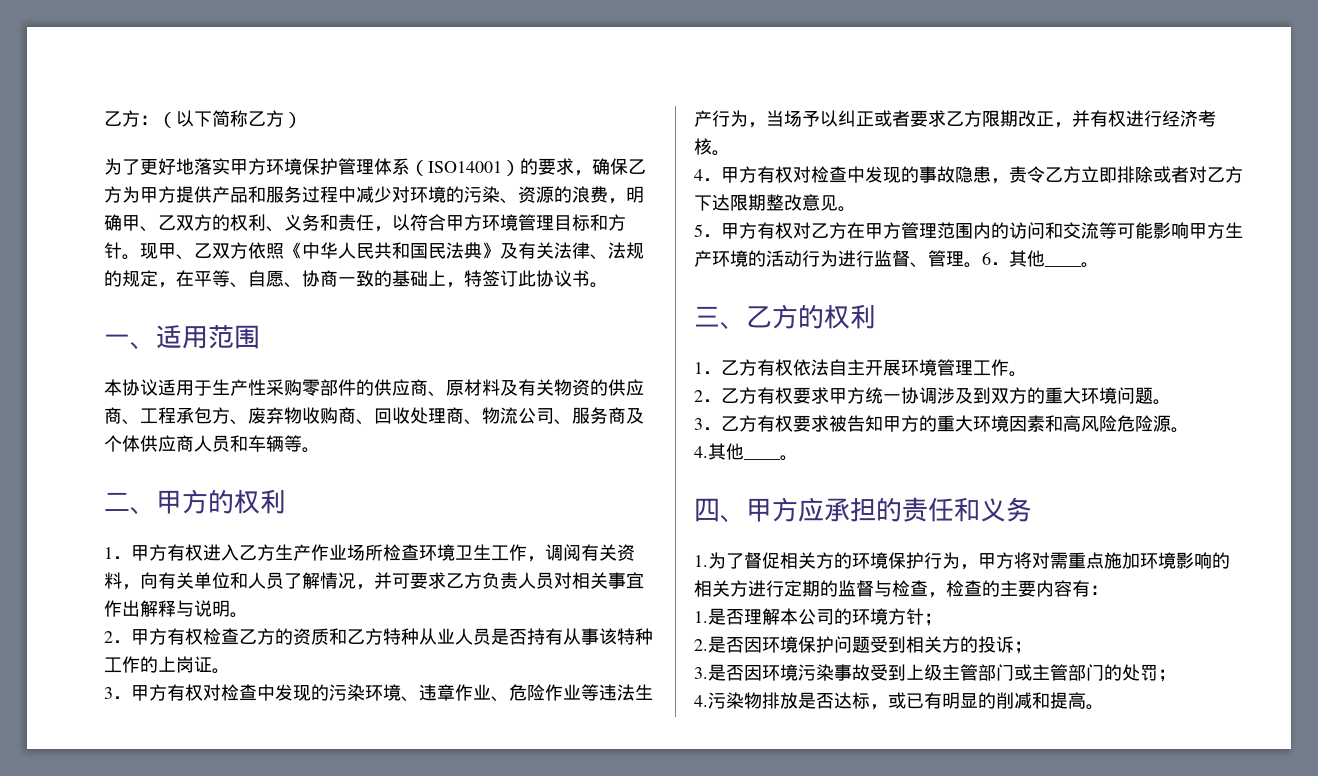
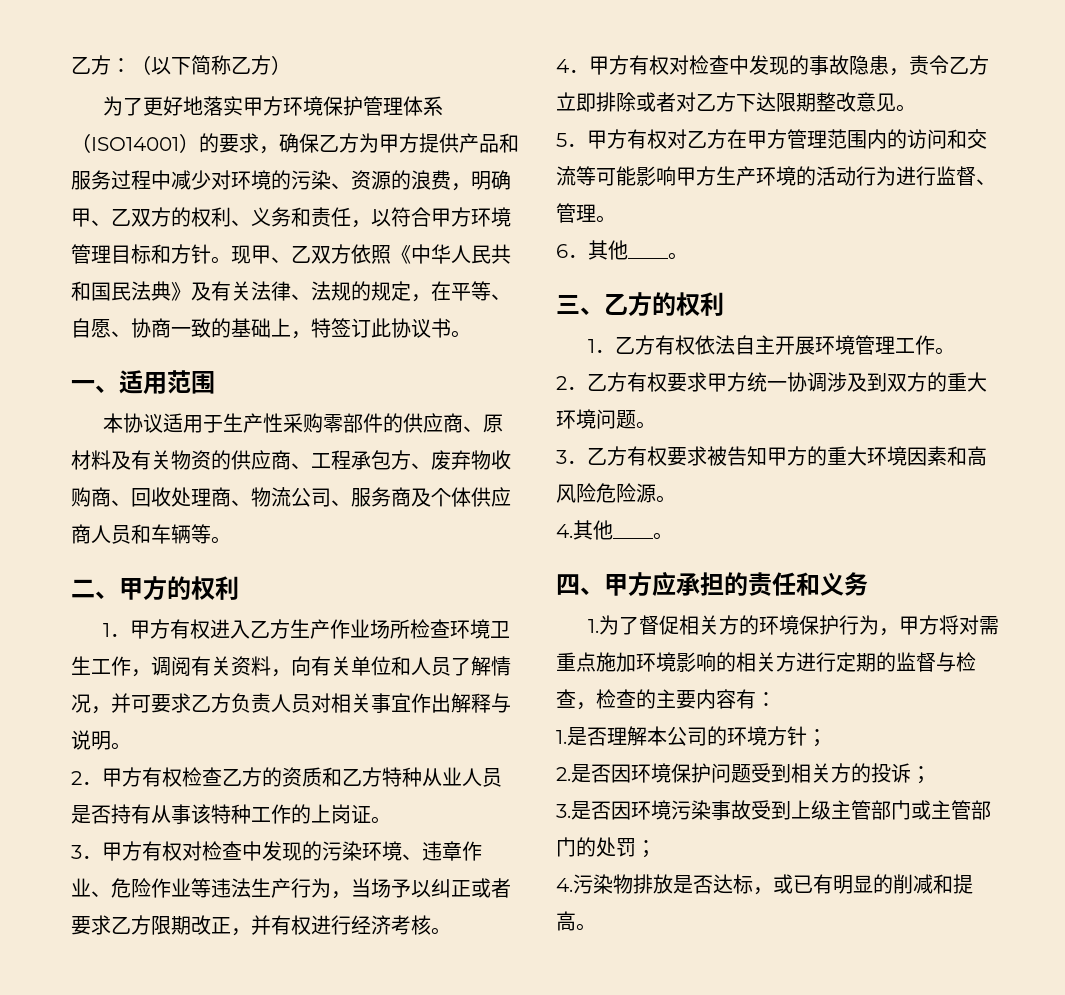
- 5．甲方有权对乙方在甲方管理范围内的访问和交流等可能影响甲方生产环境的活动行为进行监督、管理。6．其他____。
+ 5．甲方有权对乙方在甲方管理范围内的访问和交流等可能影响甲方生产环境的活动行为进行监督、管理。
+ 6．其他____。

